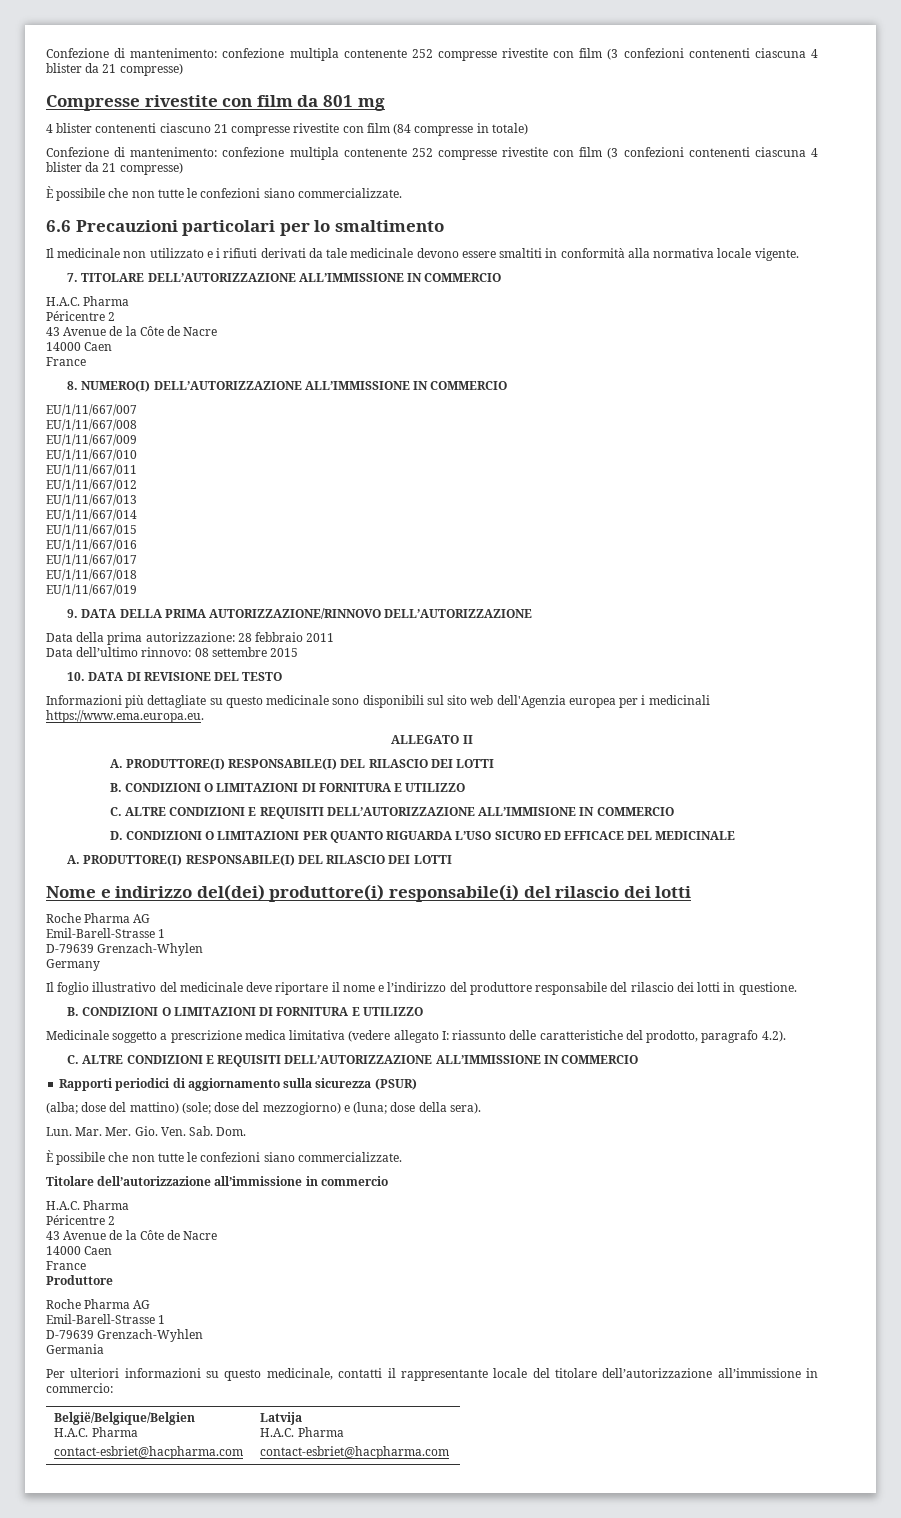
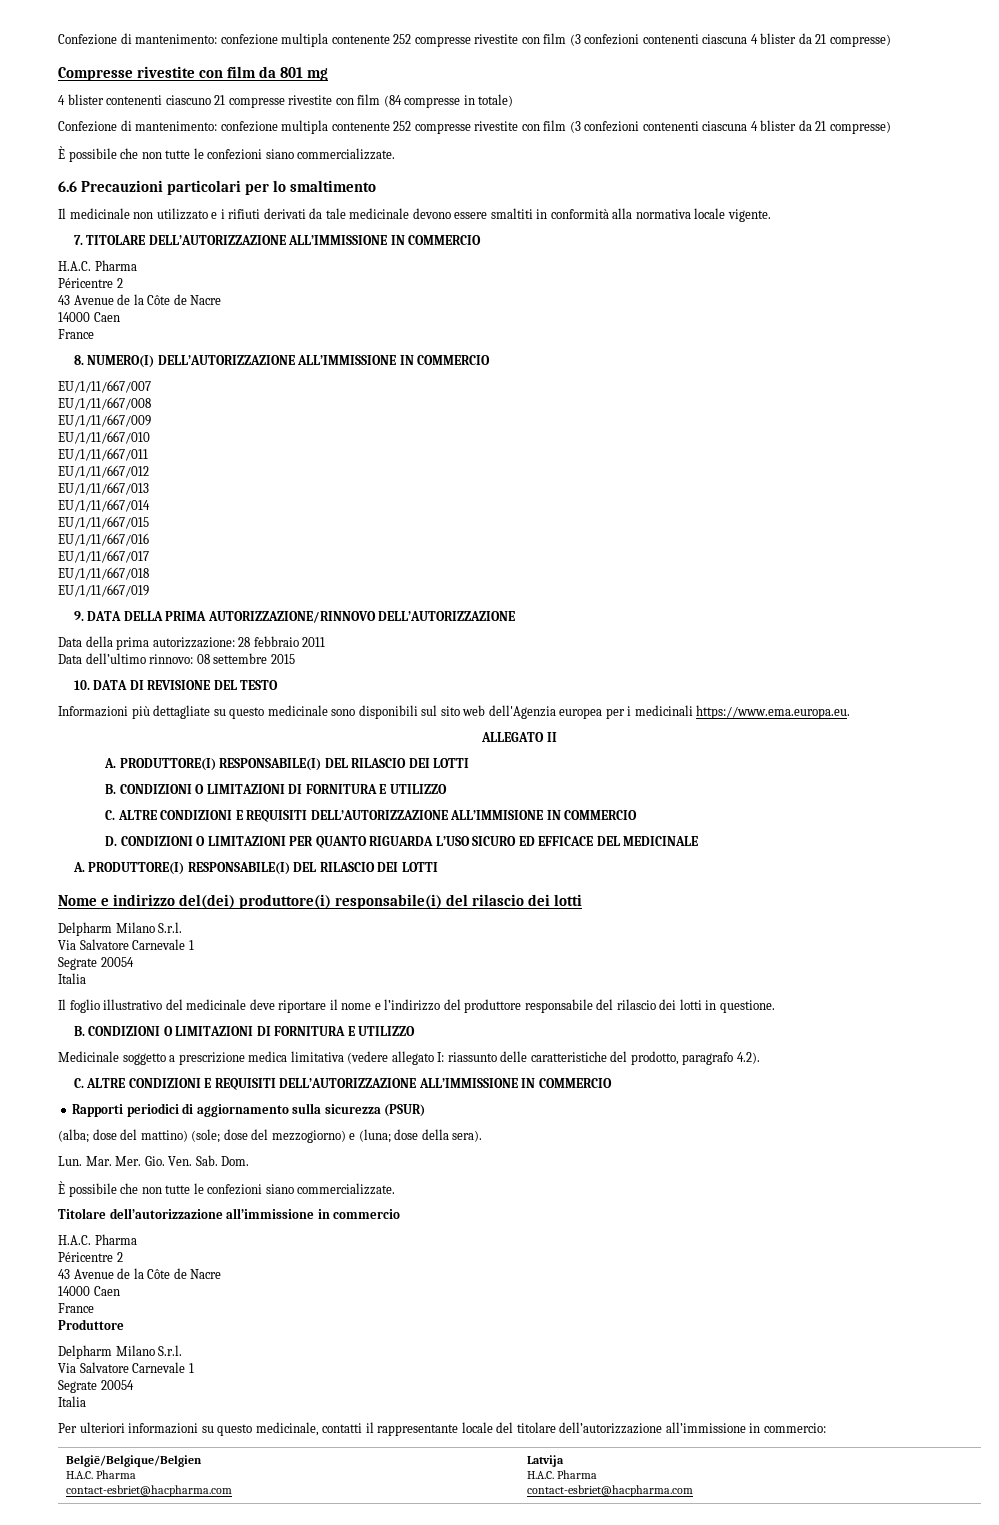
  Nome e indirizzo del(dei) produttore(i) responsabile(i) del rilascio dei lotti
- Roche Pharma AG
- Emil-Barell-Strasse 1
- D-79639 Grenzach-Whylen
- Germany
+ Delpharm Milano S.r.l.
+ Via Salvatore Carnevale 1
+ Segrate 20054
+ Italia
  Produttore
- Roche Pharma AG
- Emil-Barell-Strasse 1
- D-79639 Grenzach-Wyhlen
- Germania
+ Delpharm Milano S.r.l.
+ Via Salvatore Carnevale 1
+ Segrate 20054
+ Italia

